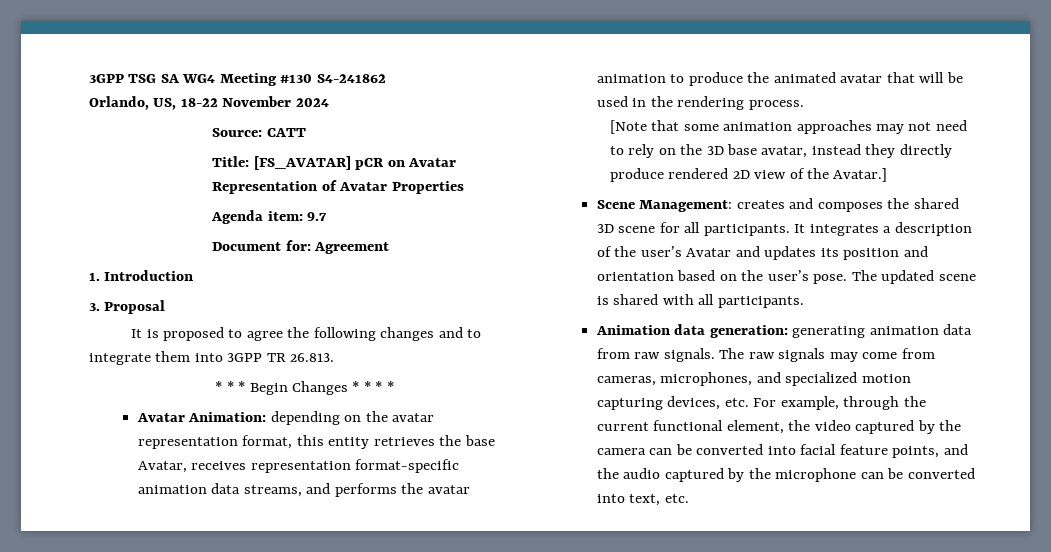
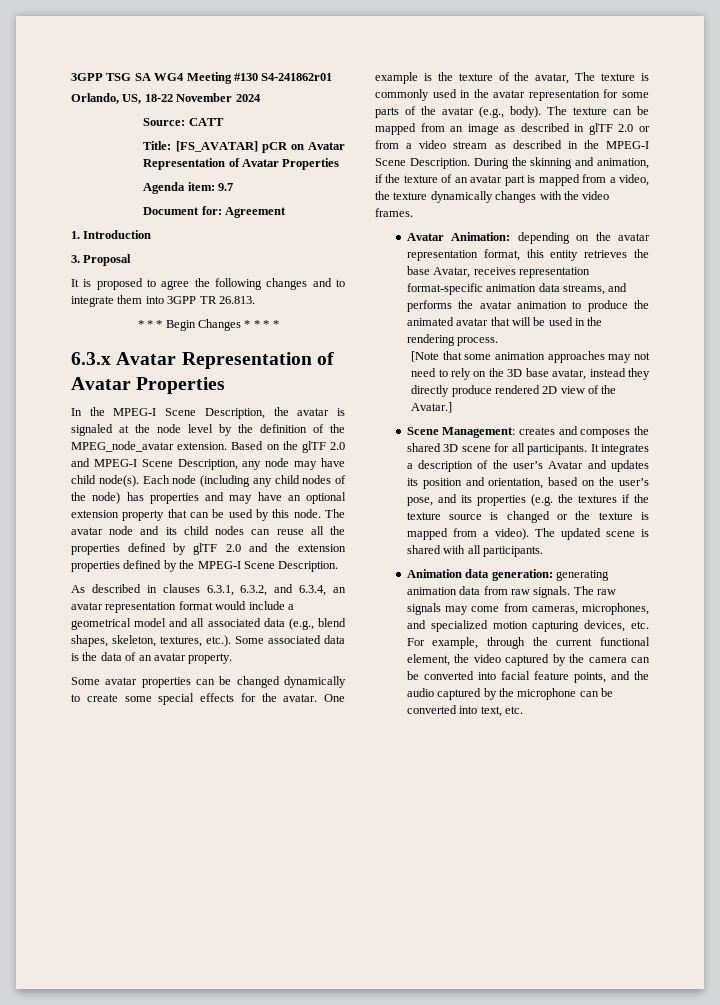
- 3GPP TSG SA WG4 Meeting #130 S4-241862
+ 3GPP TSG SA WG4 Meeting #130 S4-241862r01
+ 6.3.x Avatar Representation of Avatar Properties
+ In the MPEG-I Scene Description, the avatar is signaled at the node level by the definition of the MPEG_node_avatar extension. Based on the glTF 2.0 and MPEG-I Scene Description, any node may have child node(s). Each node (including any child nodes of the node) has properties and may have an optional extension property that can be used by this node. The avatar node and its child nodes can reuse all the properties defined by glTF 2.0 and the extension properties defined by the MPEG-I Scene Description.
+ As described in clauses 6.3.1, 6.3.2, and 6.3.4, an avatar representation format would include a geometrical model and all associated data (e.g., blend shapes, skeleton, textures, etc.). Some associated data is the data of an avatar property.
+ Some avatar properties can be changed dynamically to create some special effects for the avatar. One example is the texture of the avatar, The texture is commonly used in the avatar representation for some parts of the avatar (e.g., body). The texture can be mapped from an image as described in glTF 2.0 or from a video stream as described in the MPEG-I Scene Description. During the skinning and animation, if the texture of an avatar part is mapped from a video, the texture dynamically changes with the video frames.
- It integrates a description of the user’s Avatar and updates its position and orientation based on the user’s pose.
+ It integrates a description of the user’s Avatar and updates its position and orientation, based on the user’s pose, and its properties (e.g. the textures if the texture source is changed or the texture is mapped from a video).

